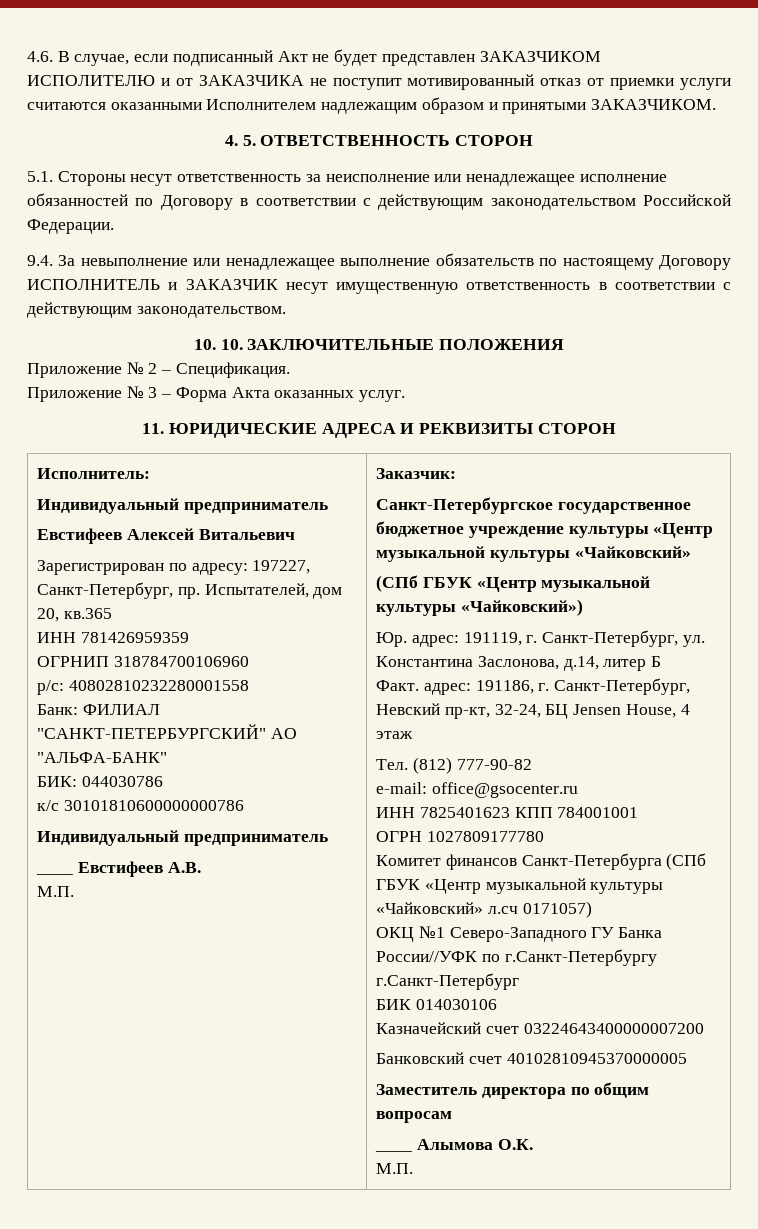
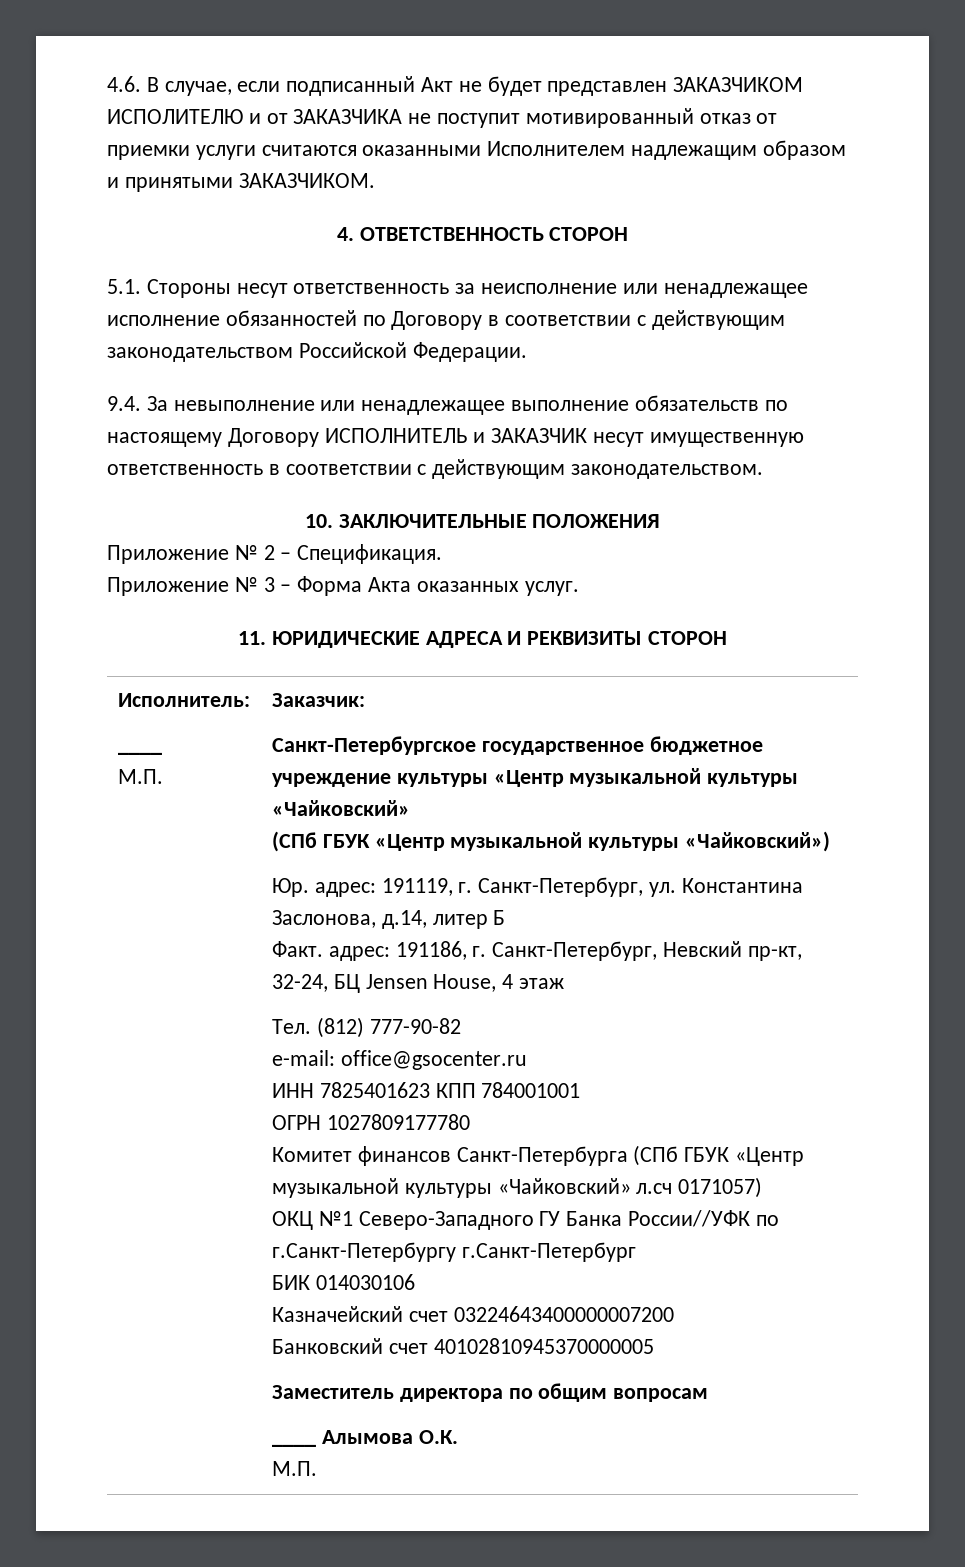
- 4. 5. ОТВЕТСТВЕННОСТЬ СТОРОН
+ 4. ОТВЕТСТВЕННОСТЬ СТОРОН
- 10. 10. ЗАКЛЮЧИТЕЛЬНЫЕ ПОЛОЖЕНИЯ
+ 10. ЗАКЛЮЧИТЕЛЬНЫЕ ПОЛОЖЕНИЯ
  Исполнитель:
- Индивидуальный предприниматель
- Евстифеев Алексей Витальевич
- Зарегистрирован по адресу: 197227, Санкт-Петербург, пр. Испытателей, дом 20, кв.365
- ИНН 781426959359
- ОГРНИП 318784700106960
- р/с: 40802810232280001558
- Банк: ФИЛИАЛ "САНКТ-ПЕТЕРБУРГСКИЙ" АО "АЛЬФА-БАНК"
- БИК: 044030786
- к/с 30101810600000000786
- Индивидуальный предприниматель
- ____ Евстифеев А.В.
+ ____

